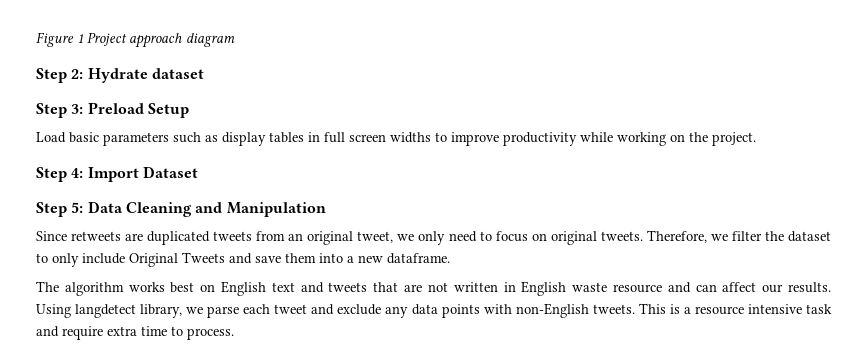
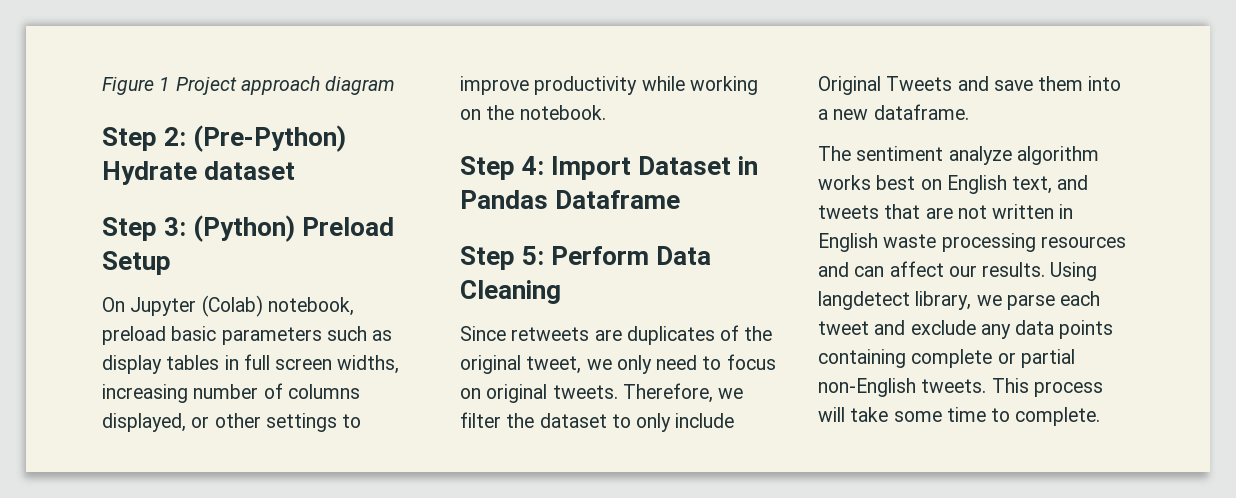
- Step 2: Hydrate dataset
+ Step 2: (Pre-Python) Hydrate dataset
- Step 3: Preload Setup
+ Step 3: (Python) Preload Setup
- Load basic parameters such as display tables in full screen widths to improve productivity while working on the project.
+ On Jupyter (Colab) notebook, preload basic parameters such as display tables in full screen widths, increasing number of columns displayed, or other settings to improve productivity while working on the notebook.
- Step 4: Import Dataset
+ Step 4: Import Dataset in Pandas Dataframe
- Step 5: Data Cleaning and Manipulation
+ Step 5: Perform Data Cleaning
- Since retweets are duplicated tweets from an original tweet, we only need to focus on original tweets.
+ Since retweets are duplicates of the original tweet, we only need to focus on original tweets.
- The algorithm works best on English text and tweets that are not written in English waste resource and can affect our results.
+ The sentiment analyze algorithm works best on English text, and tweets that are not written in English waste processing resources and can affect our results.
- Using langdetect library, we parse each tweet and exclude any data points with non-English tweets. This is a resource intensive task and require extra time to process.
+ Using langdetect library, we parse each tweet and exclude any data points containing complete or partial non-English tweets. This process will take some time to complete.

